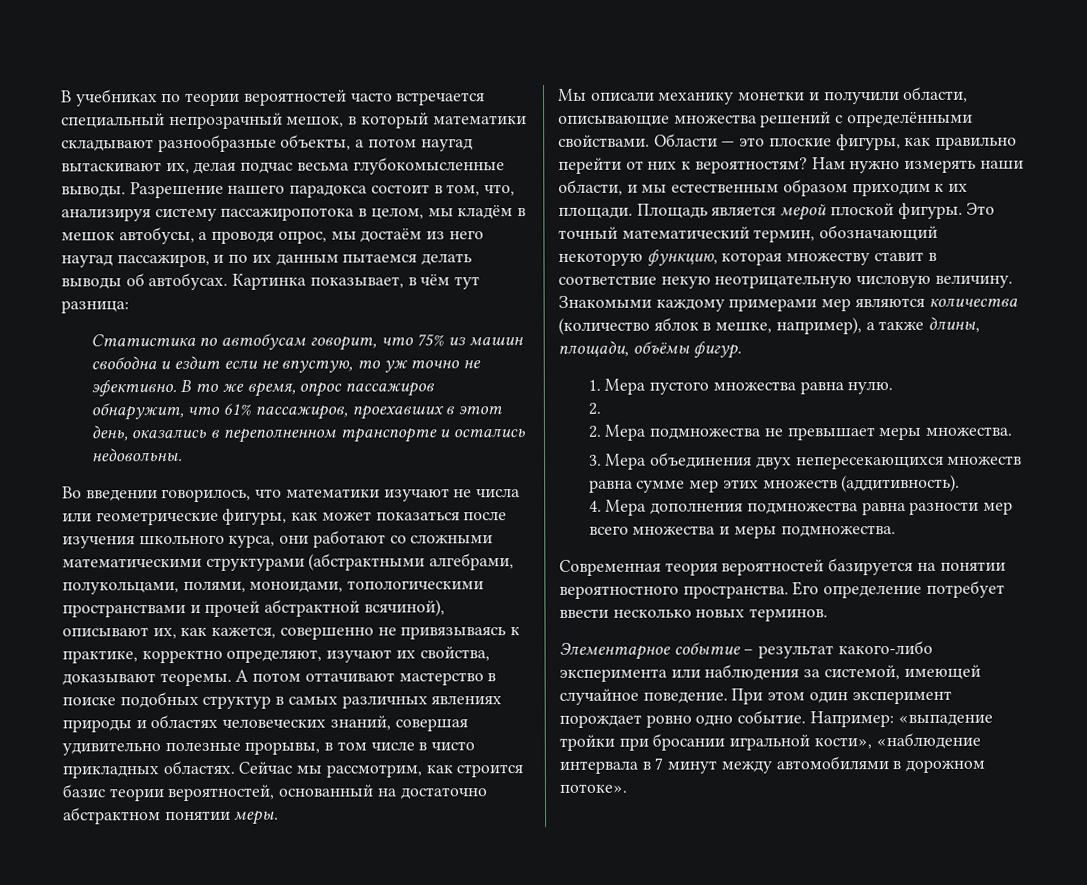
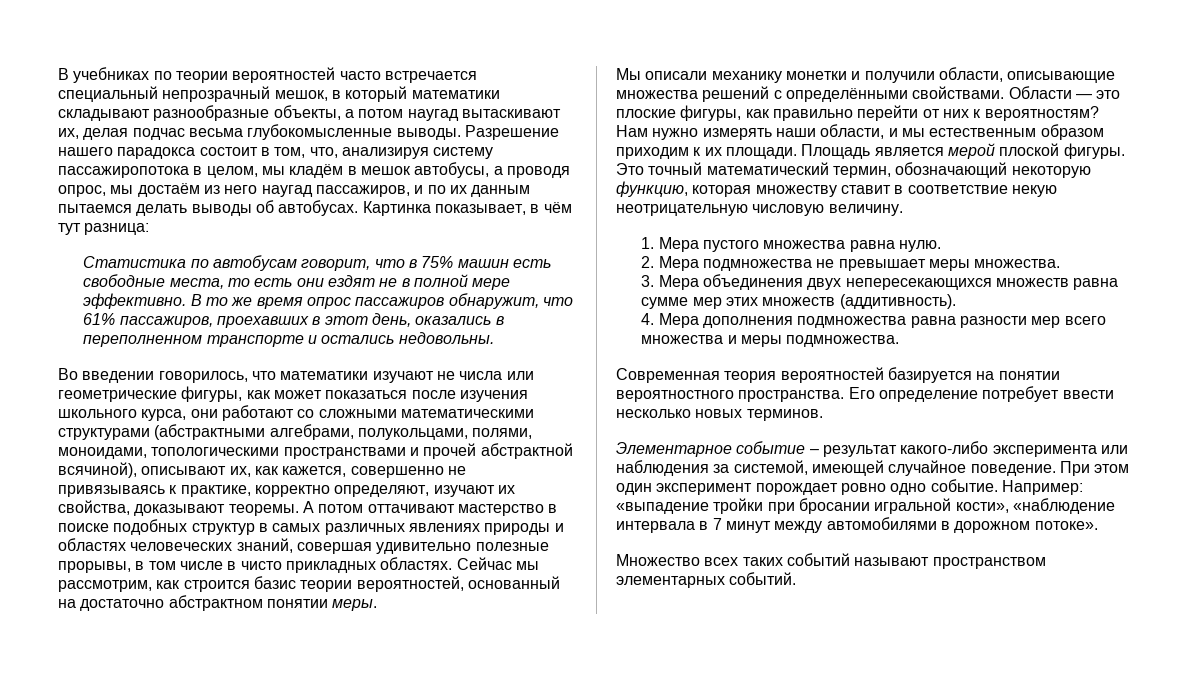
- Статистика по автобусам говорит, что 75% из машин свободна и ездит если не впустую, то уж точно не эфективно.
+ Статистика по автобусам говорит, что в 75% машин есть свободные места, то есть они ездят не в полной мере эффективно.
- В то же время, опрос пассажиров обнаружит, что 61% пассажиров, проехавших в этот день, оказались в переполненном транспорте и остались недовольны.
+ В то же время опрос пассажиров обнаружит, что 61% пассажиров, проехавших в этот день, оказались в переполненном транспорте и остались недовольны.
- Знакомыми каждому примерами мер являются количества (количество яблок в мешке, например), а также длины, площади, объёмы фигур.
  1. Мера пустого множества равна нулю.
- 2.
+ Множество всех таких событий называют пространством элементарных событий.

